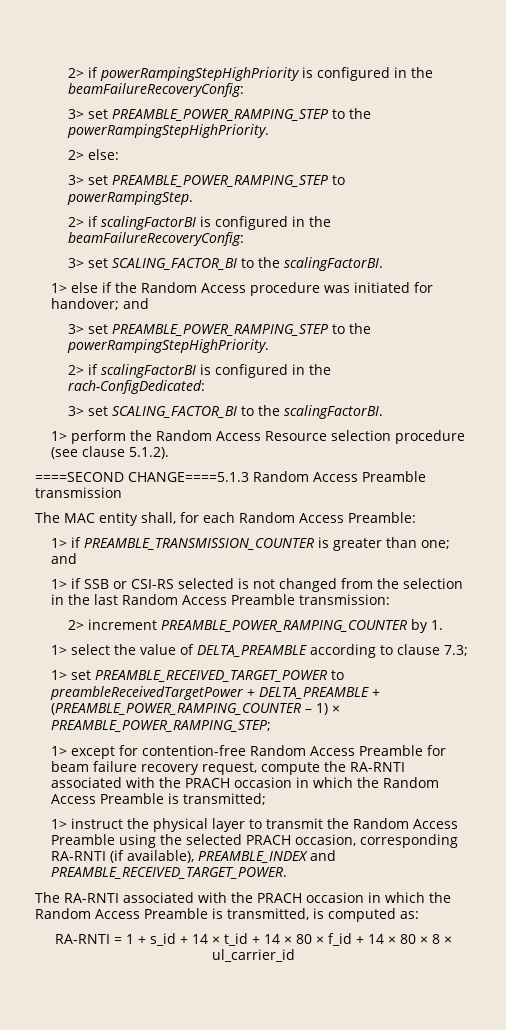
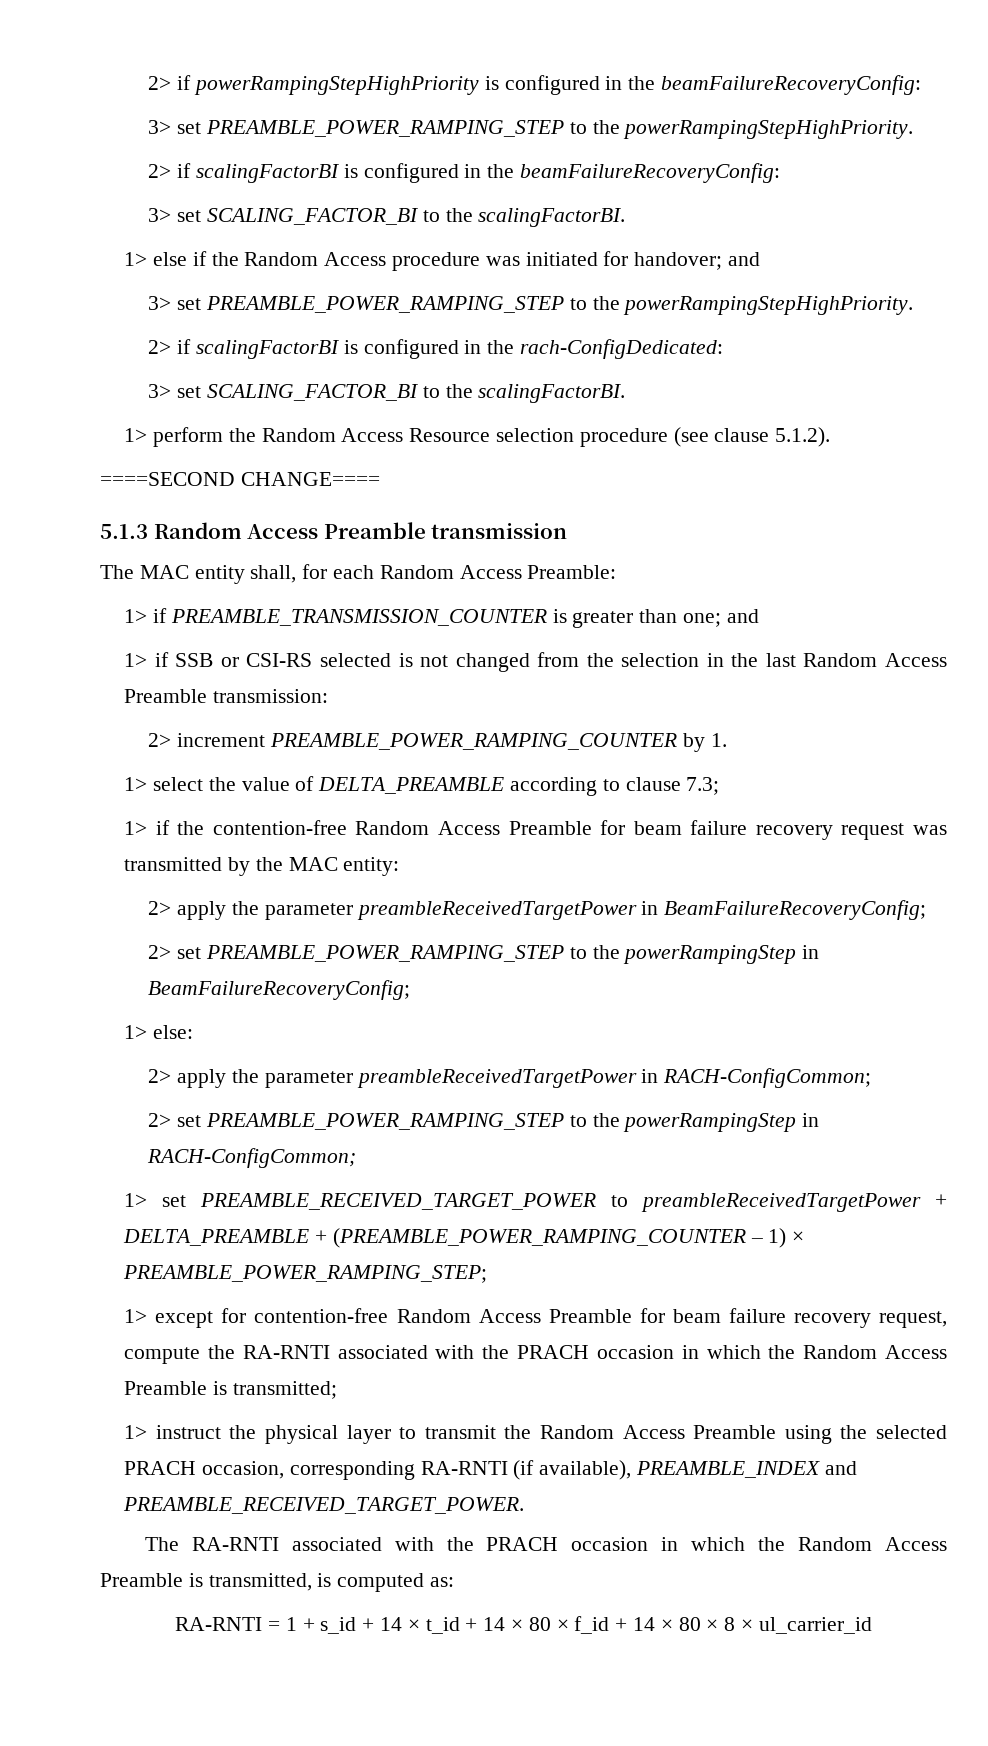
- 2> else:
- 3> set PREAMBLE_POWER_RAMPING_STEP to powerRampingStep.
- ====SECOND CHANGE====5.1.3 Random Access Preamble transmission
+ ====SECOND CHANGE====
+ 5.1.3 Random Access Preamble transmission
+ 1> if the contention-free Random Access Preamble for beam failure recovery request was transmitted by the MAC entity:
+ 2> apply the parameter preambleReceivedTargetPower in BeamFailureRecoveryConfig;
+ 2> set PREAMBLE_POWER_RAMPING_STEP to the powerRampingStep in BeamFailureRecoveryConfig;
+ 1> else:
+ 2> apply the parameter preambleReceivedTargetPower in RACH-ConfigCommon;
+ 2> set PREAMBLE_POWER_RAMPING_STEP to the powerRampingStep in RACH-ConfigCommon;

